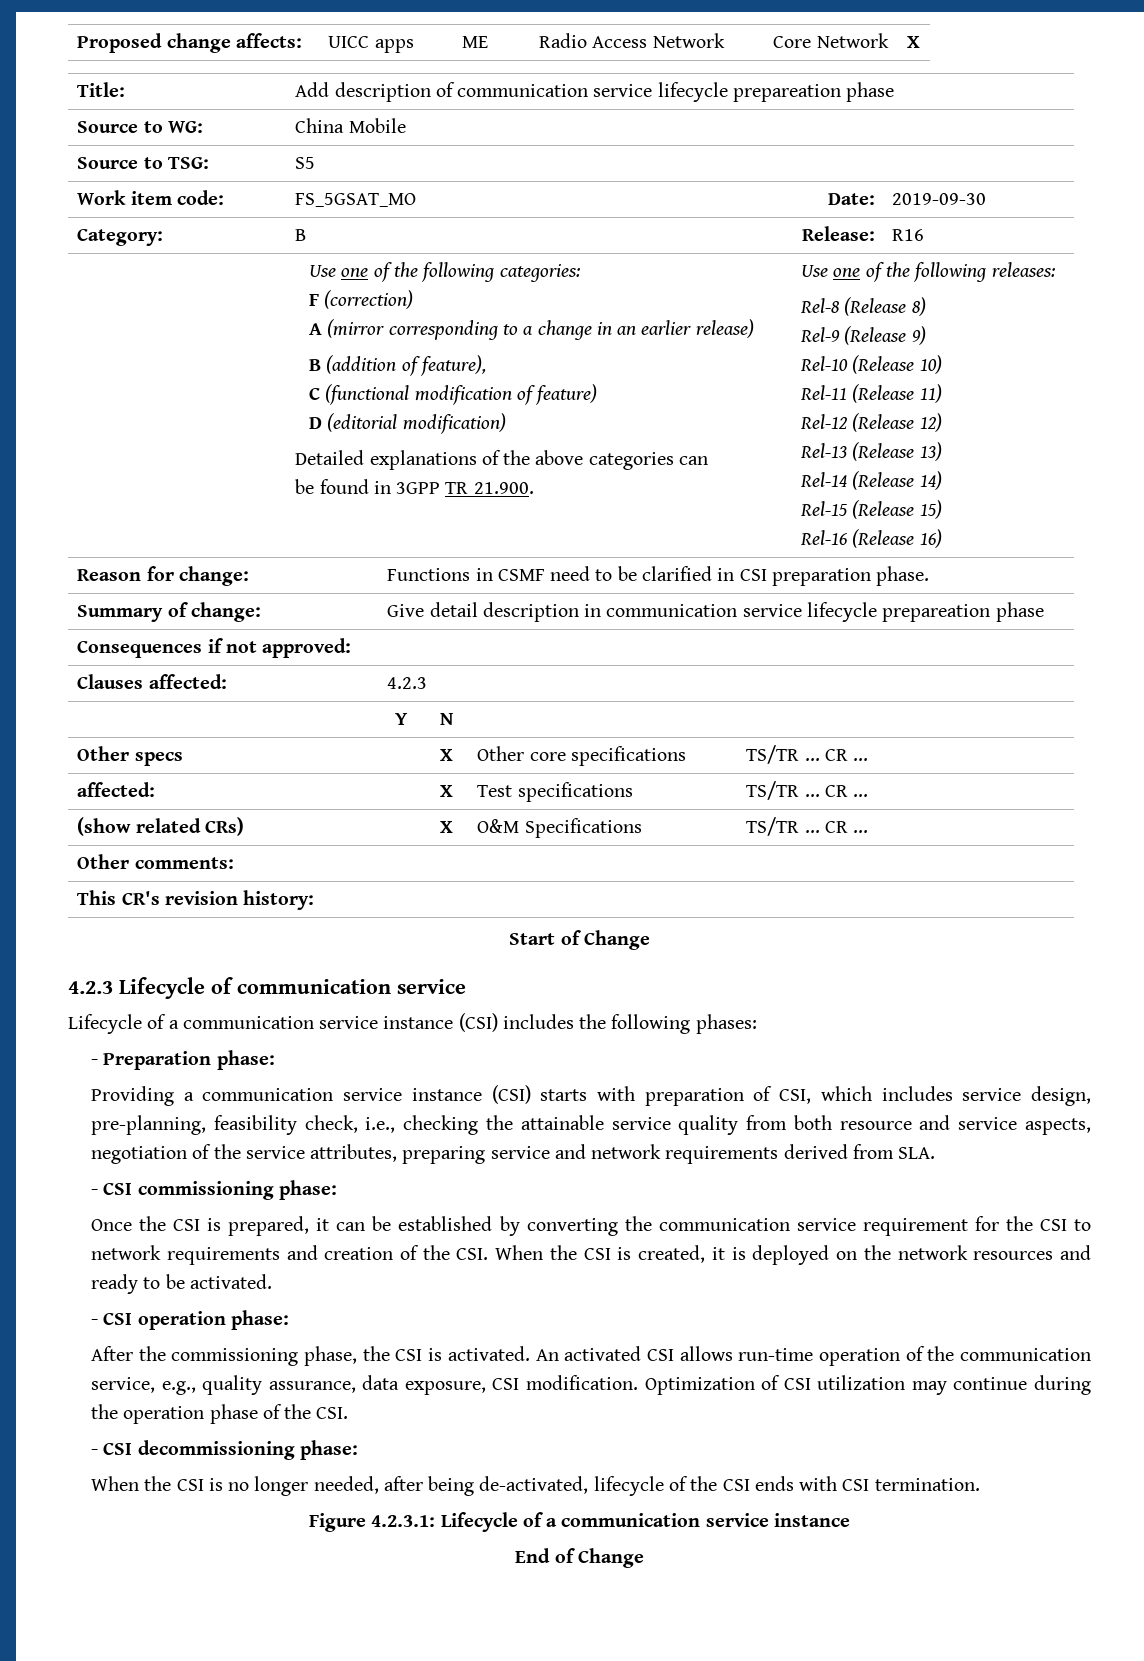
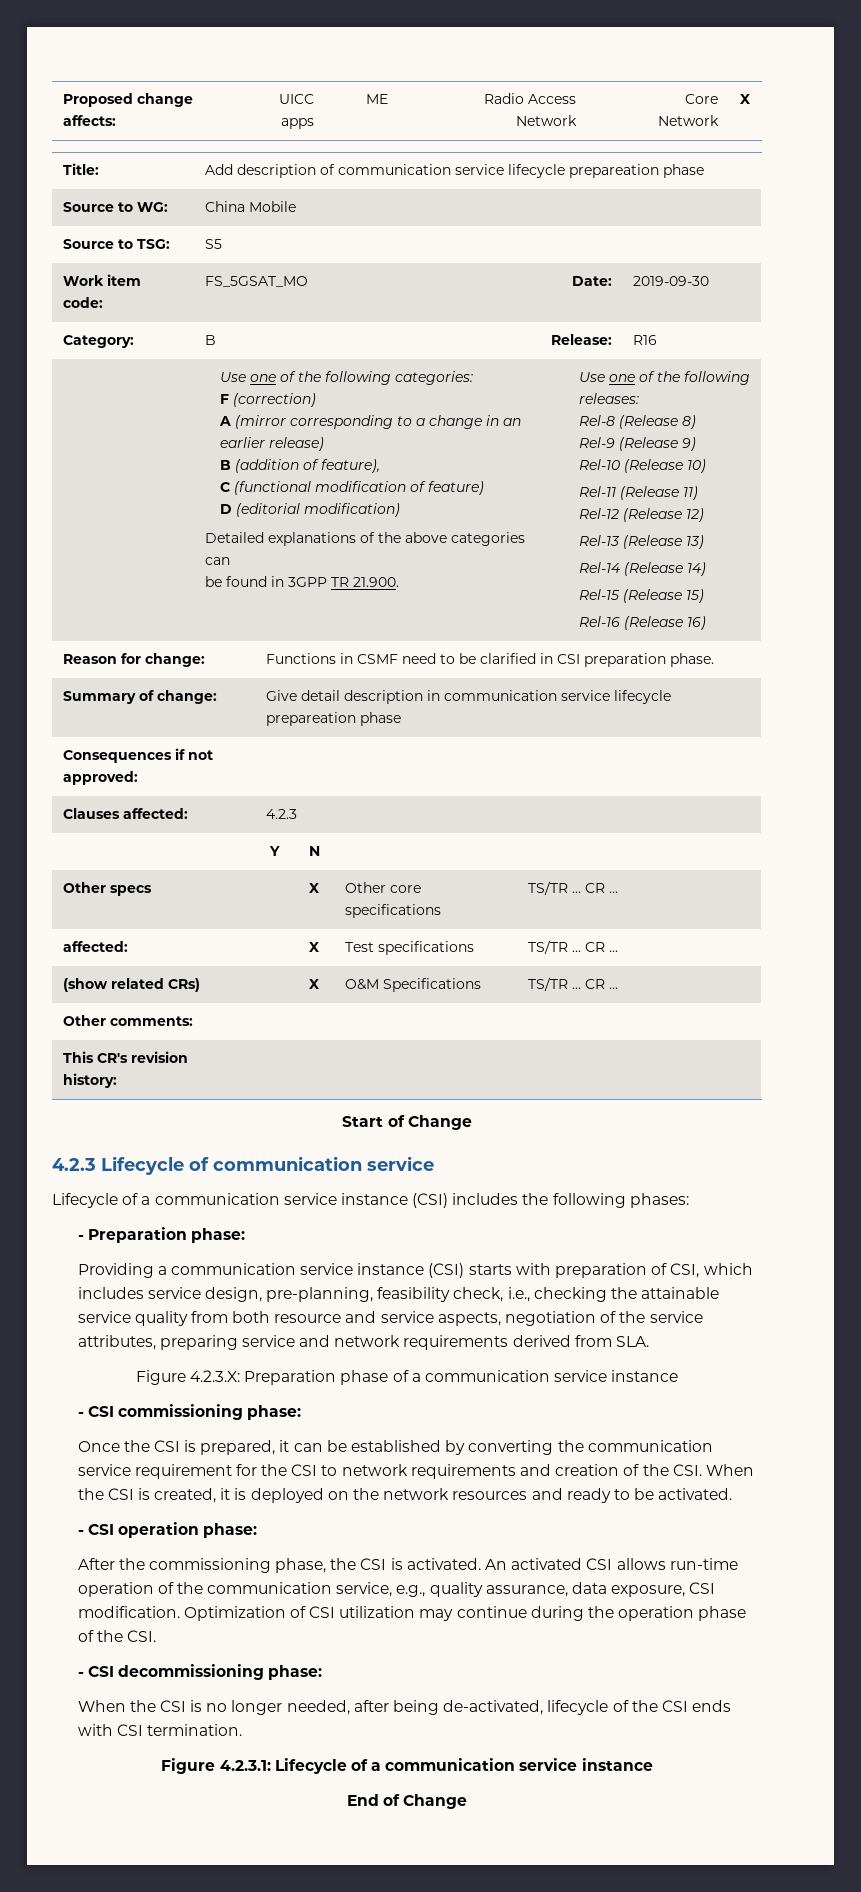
+ Figure 4.2.3.X: Preparation phase of a communication service instance

